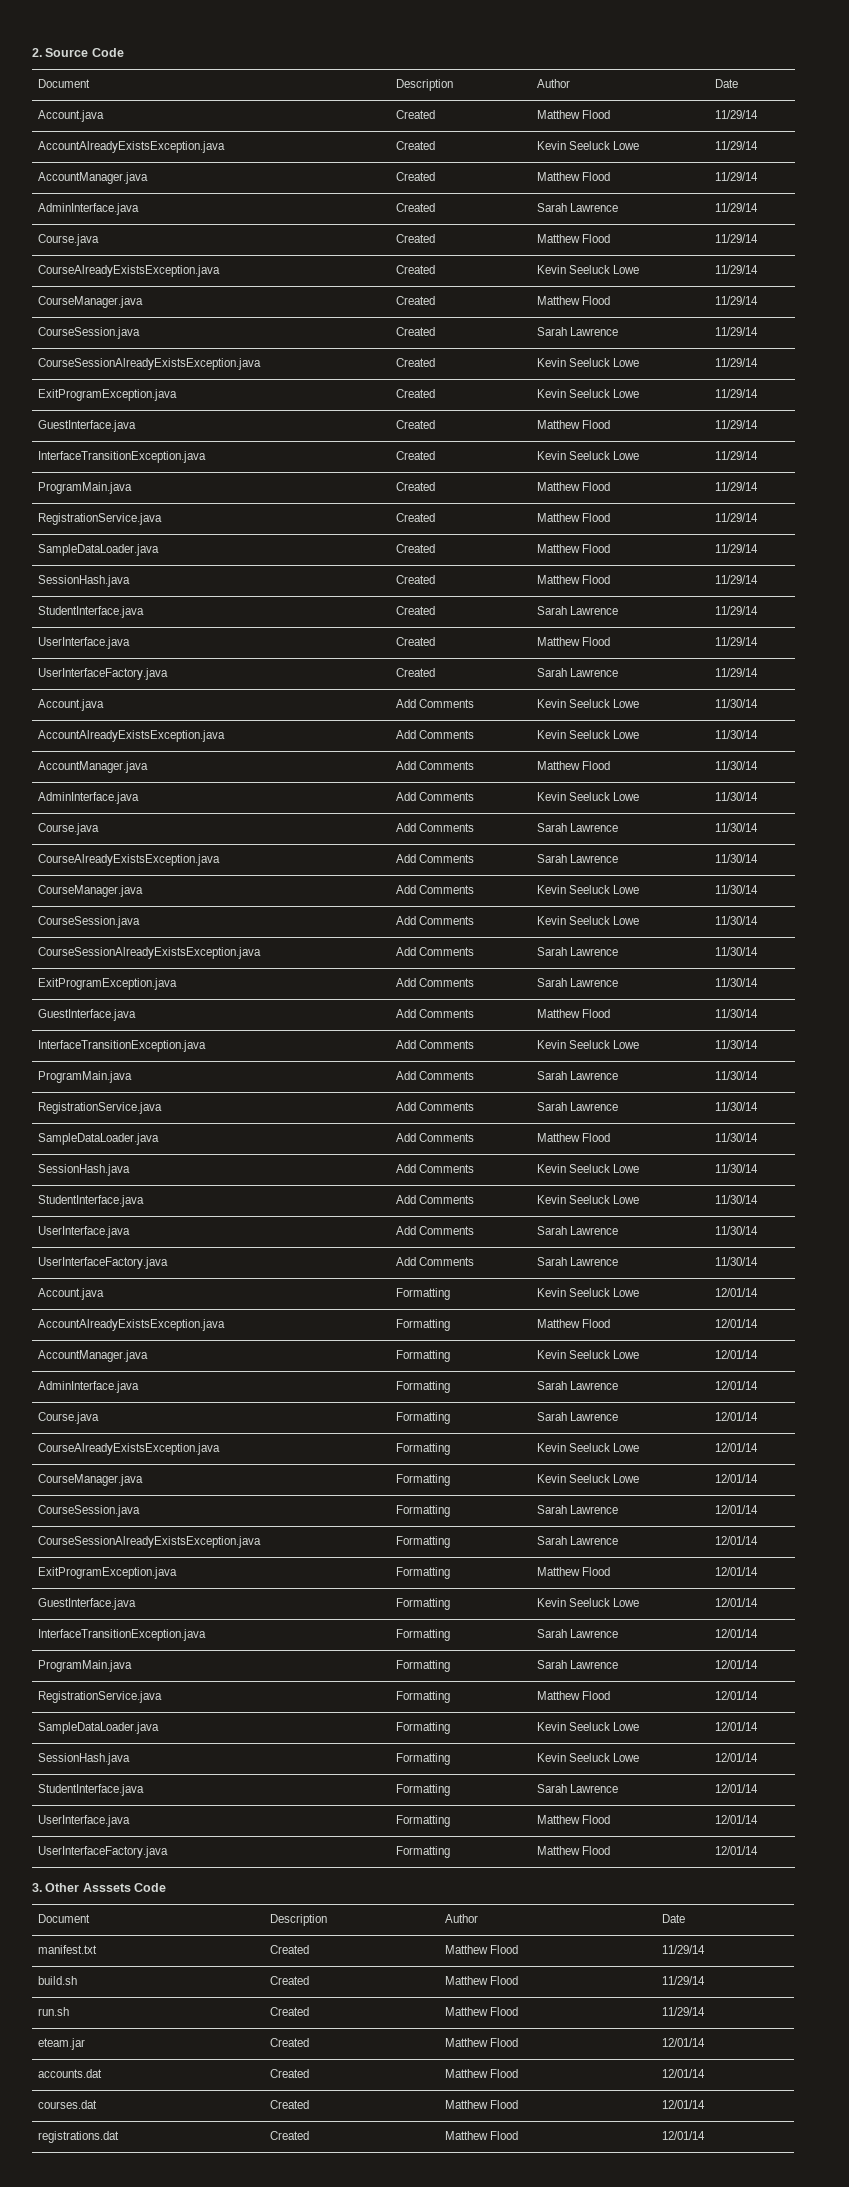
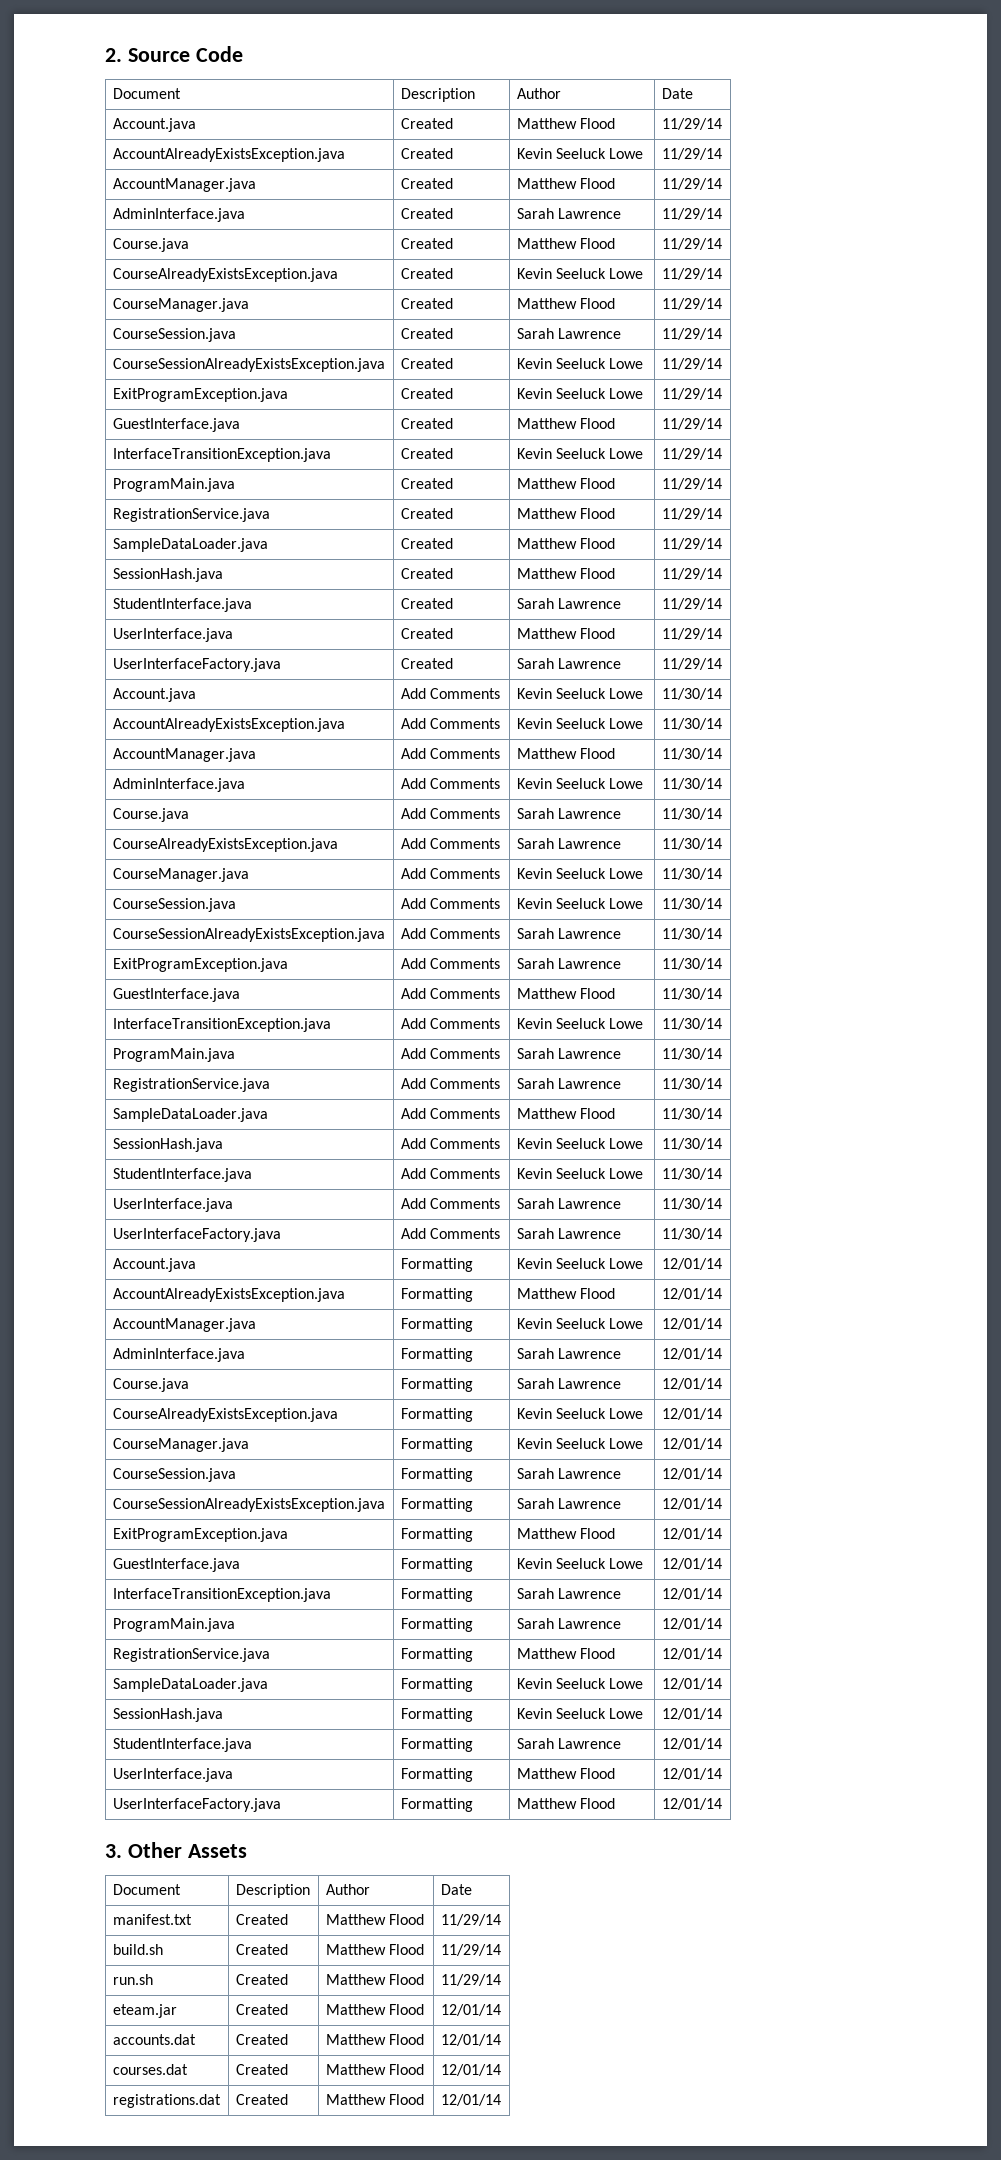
- 3. Other Asssets Code
+ 3. Other Assets

